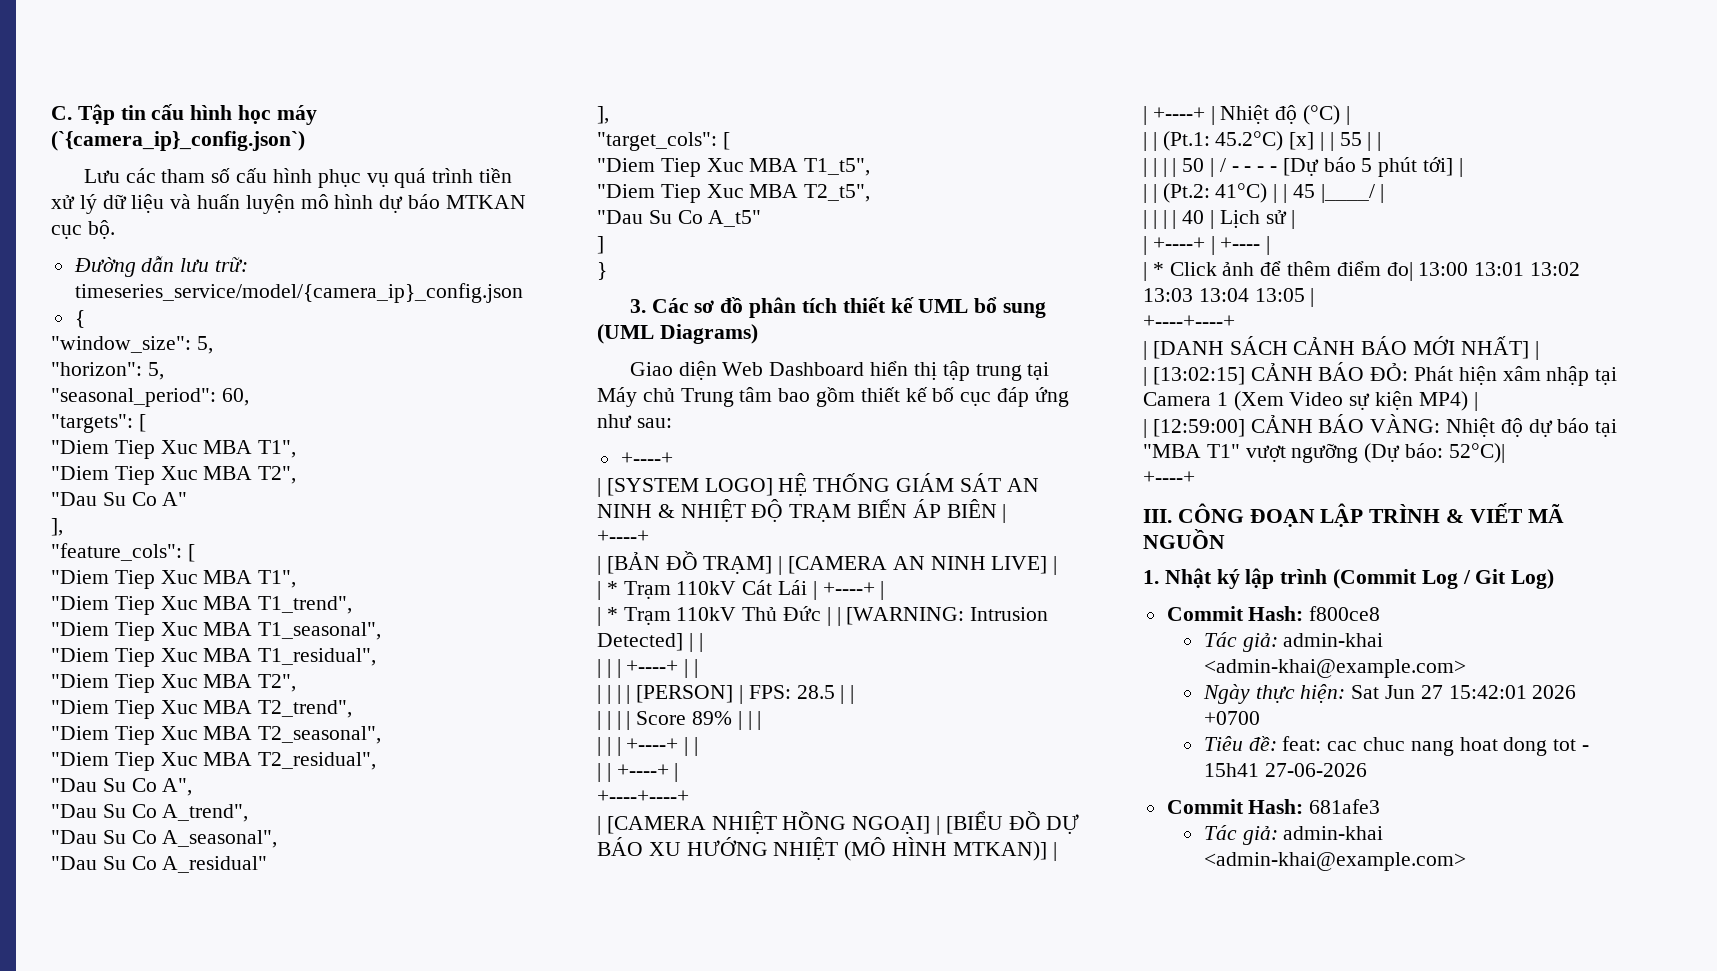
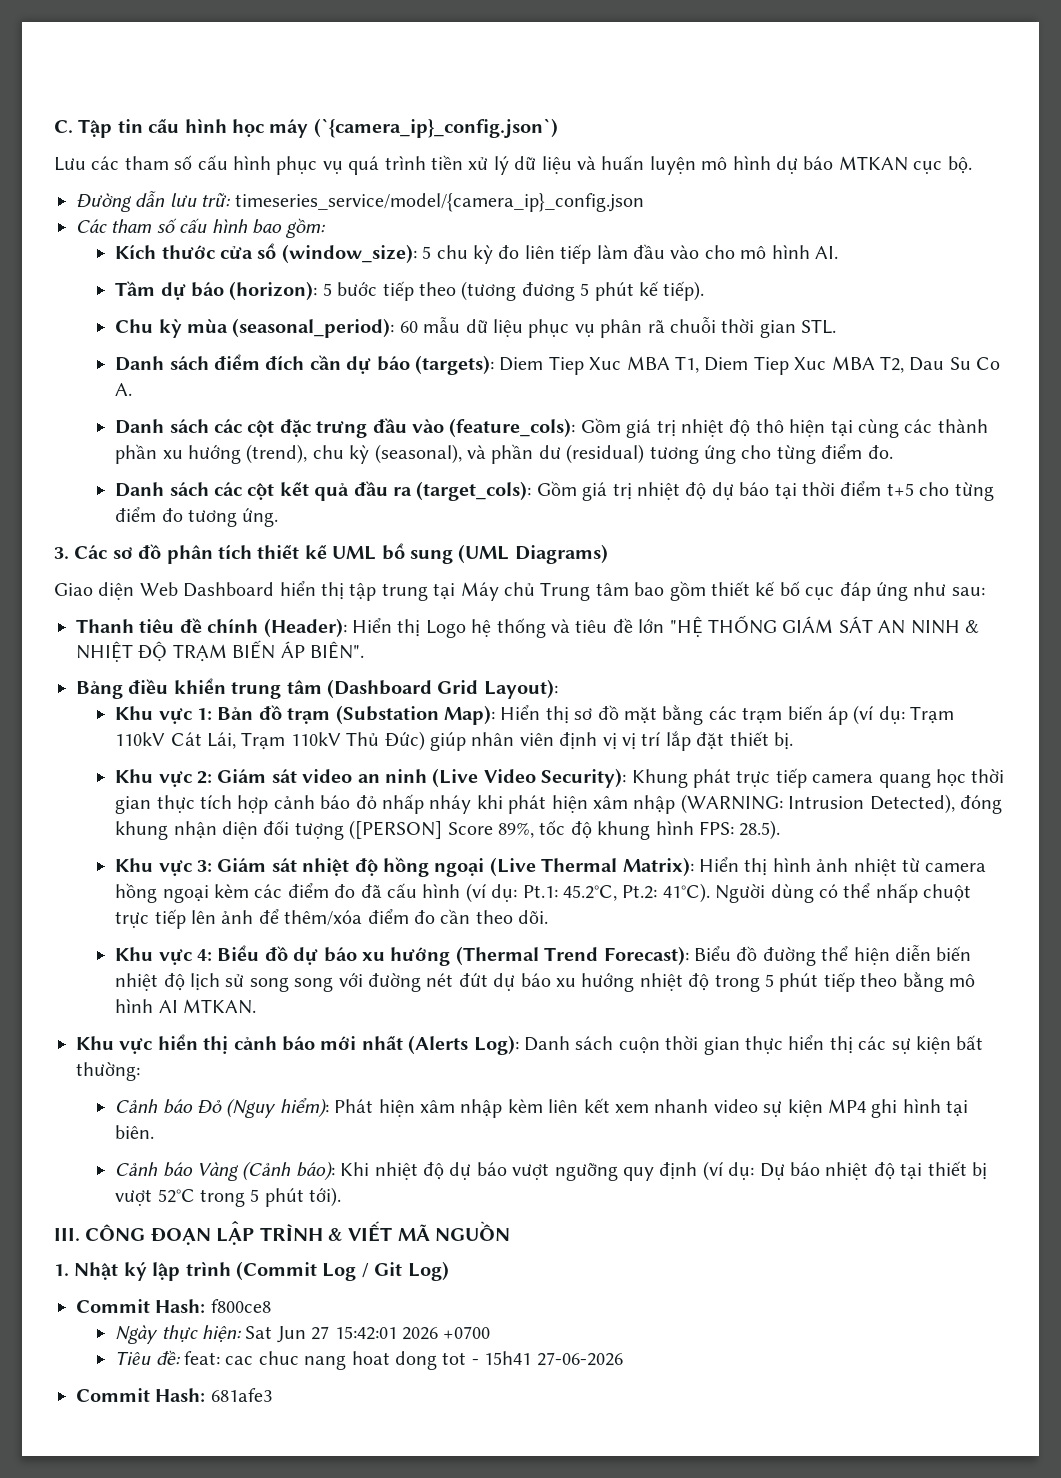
- {
- "window_size": 5,
- "horizon": 5,
- "seasonal_period": 60,
- "targets": [
- "Diem Tiep Xuc MBA T1",
- "Diem Tiep Xuc MBA T2",
- "Dau Su Co A"
- ],
- "feature_cols": [
- "Diem Tiep Xuc MBA T1",
- "Diem Tiep Xuc MBA T1_trend",
- "Diem Tiep Xuc MBA T1_seasonal",
- "Diem Tiep Xuc MBA T1_residual",
- "Diem Tiep Xuc MBA T2",
- "Diem Tiep Xuc MBA T2_trend",
- "Diem Tiep Xuc MBA T2_seasonal",
- "Diem Tiep Xuc MBA T2_residual",
- "Dau Su Co A",
- "Dau Su Co A_trend",
- "Dau Su Co A_seasonal",
- "Dau Su Co A_residual"
- ],
- "target_cols": [
- "Diem Tiep Xuc MBA T1_t5",
- "Diem Tiep Xuc MBA T2_t5",
- "Dau Su Co A_t5"
- ]
- }
+ Các tham số cấu hình bao gồm:
+ Kích thước cửa sổ (window_size): 5 chu kỳ đo liên tiếp làm đầu vào cho mô hình AI.
+ Tầm dự báo (horizon): 5 bước tiếp theo (tương đương 5 phút kế tiếp).
+ Chu kỳ mùa (seasonal_period): 60 mẫu dữ liệu phục vụ phân rã chuỗi thời gian STL.
+ Danh sách điểm đích cần dự báo (targets): Diem Tiep Xuc MBA T1, Diem Tiep Xuc MBA T2, Dau Su Co A.
+ Danh sách các cột đặc trưng đầu vào (feature_cols): Gồm giá trị nhiệt độ thô hiện tại cùng các thành phần xu hướng (trend), chu kỳ (seasonal), và phần dư (residual) tương ứng cho từng điểm đo.
+ Danh sách các cột kết quả đầu ra (target_cols): Gồm giá trị nhiệt độ dự báo tại thời điểm t+5 cho từng điểm đo tương ứng.
  Giao diện Web Dashboard hiển thị tập trung tại Máy chủ Trung tâm bao gồm thiết kế bố cục đáp ứng như sau:
- +----+
- | [SYSTEM LOGO] HỆ THỐNG GIÁM SÁT AN NINH & NHIỆT ĐỘ TRẠM BIẾN ÁP BIÊN |
- +----+
- | [BẢN ĐỒ TRẠM] | [CAMERA AN NINH LIVE] |
- | * Trạm 110kV Cát Lái | +----+ |
- | * Trạm 110kV Thủ Đức | | [WARNING: Intrusion Detected] | |
- | | | +----+ | |
- | | | | [PERSON] | FPS: 28.5 | |
- | | | | Score 89% | | |
- | | | +----+ | |
- | | +----+ |
- +----+----+
- | [CAMERA NHIỆT HỒNG NGOẠI] | [BIỂU ĐỒ DỰ BÁO XU HƯỚNG NHIỆT (MÔ HÌNH MTKAN)] |
- | +----+ | Nhiệt độ (°C) |
- | | (Pt.1: 45.2°C) [x] | | 55 | |
- | | | | 50 | / - - - - [Dự báo 5 phút tới] |
- | | (Pt.2: 41°C) | | 45 |____/ |
- | | | | 40 | Lịch sử |
- | +----+ | +---- |
- | * Click ảnh để thêm điểm đo| 13:00 13:01 13:02 13:03 13:04 13:05 |
- +----+----+
- | [DANH SÁCH CẢNH BÁO MỚI NHẤT] |
- | [13:02:15] CẢNH BÁO ĐỎ: Phát hiện xâm nhập tại Camera 1 (Xem Video sự kiện MP4) |
- | [12:59:00] CẢNH BÁO VÀNG: Nhiệt độ dự báo tại "MBA T1" vượt ngưỡng (Dự báo: 52°C)|
- +----+
+ Thanh tiêu đề chính (Header): Hiển thị Logo hệ thống và tiêu đề lớn "HỆ THỐNG GIÁM SÁT AN NINH & NHIỆT ĐỘ TRẠM BIẾN ÁP BIÊN".
+ Bảng điều khiển trung tâm (Dashboard Grid Layout):
+ Khu vực 1: Bản đồ trạm (Substation Map): Hiển thị sơ đồ mặt bằng các trạm biến áp (ví dụ: Trạm 110kV Cát Lái, Trạm 110kV Thủ Đức) giúp nhân viên định vị vị trí lắp đặt thiết bị.
+ Khu vực 2: Giám sát video an ninh (Live Video Security): Khung phát trực tiếp camera quang học thời gian thực tích hợp cảnh báo đỏ nhấp nháy khi phát hiện xâm nhập (WARNING: Intrusion Detected), đóng khung nhận diện đối tượng ([PERSON] Score 89%, tốc độ khung hình FPS: 28.5).
+ Khu vực 3: Giám sát nhiệt độ hồng ngoại (Live Thermal Matrix): Hiển thị hình ảnh nhiệt từ camera hồng ngoại kèm các điểm đo đã cấu hình (ví dụ: Pt.1: 45.2°C, Pt.2: 41°C). Người dùng có thể nhấp chuột trực tiếp lên ảnh để thêm/xóa điểm đo cần theo dõi.
+ Khu vực 4: Biểu đồ dự báo xu hướng (Thermal Trend Forecast): Biểu đồ đường thể hiện diễn biến nhiệt độ lịch sử song song với đường nét đứt dự báo xu hướng nhiệt độ trong 5 phút tiếp theo bằng mô hình AI MTKAN.
+ Khu vực hiển thị cảnh báo mới nhất (Alerts Log): Danh sách cuộn thời gian thực hiển thị các sự kiện bất thường:
+ Cảnh báo Đỏ (Nguy hiểm): Phát hiện xâm nhập kèm liên kết xem nhanh video sự kiện MP4 ghi hình tại biên.
+ Cảnh báo Vàng (Cảnh báo): Khi nhiệt độ dự báo vượt ngưỡng quy định (ví dụ: Dự báo nhiệt độ tại thiết bị vượt 52°C trong 5 phút tới).
  Commit Hash: f800ce8
- Tác giả: admin-khai <admin-khai@example.com>
  Commit Hash: 681afe3
- Tác giả: admin-khai <admin-khai@example.com>

